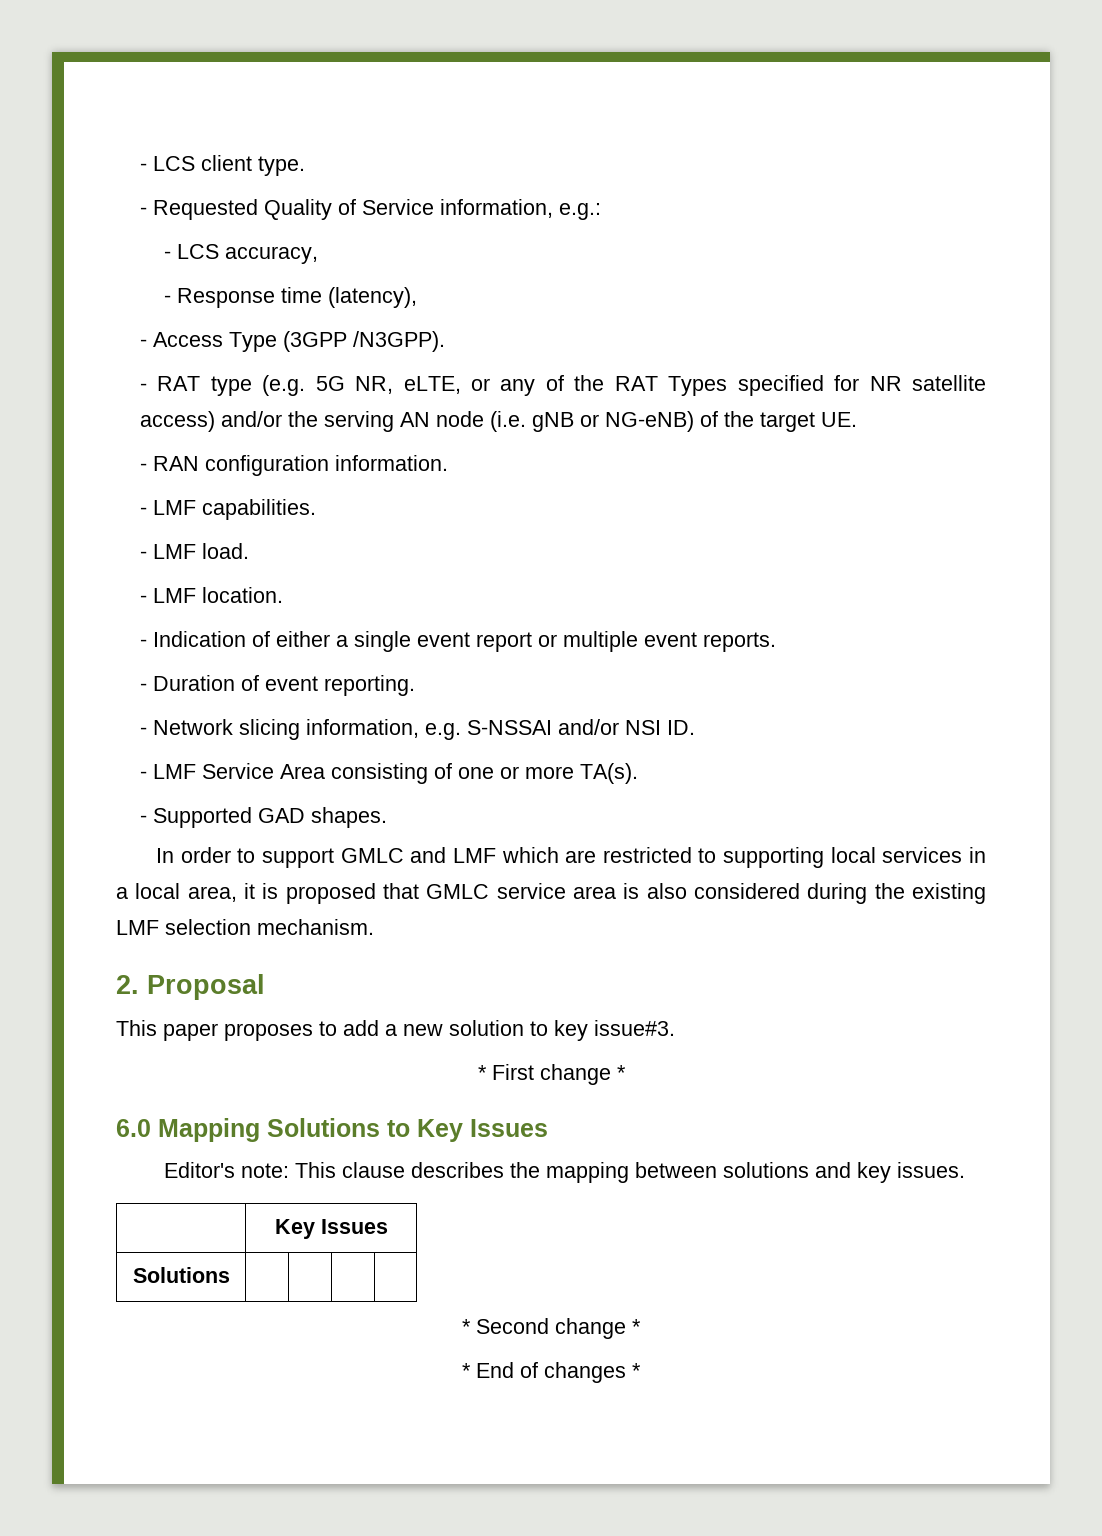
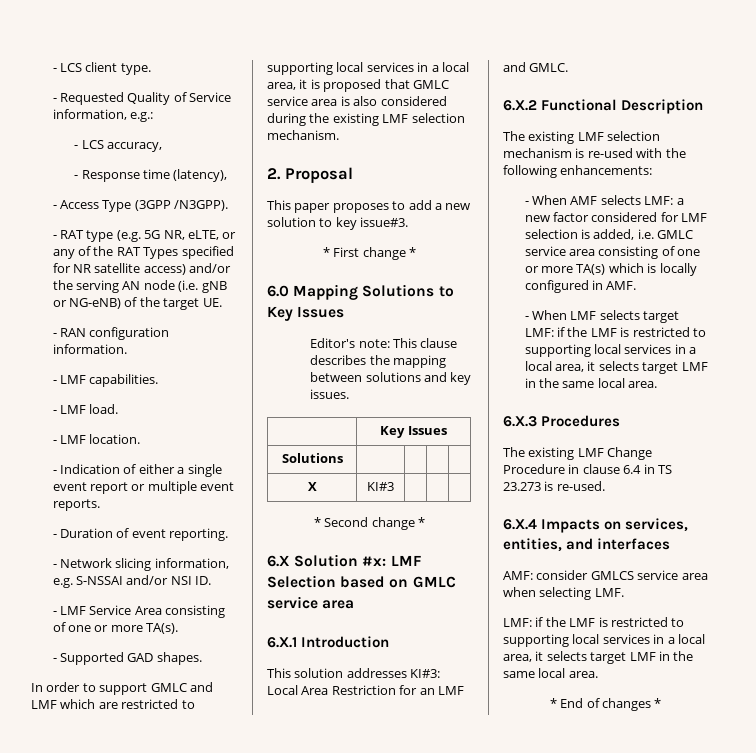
+ X | KI#3 | | |
+ 6.X Solution #x: LMF Selection based on GMLC service area
+ 6.X.1 Introduction
+ This solution addresses KI#3: Local Area Restriction for an LMF and GMLC.
+ 6.X.2 Functional Description
+ The existing LMF selection mechanism is re-used with the following enhancements:
+ - When AMF selects LMF: a new factor considered for LMF selection is added, i.e. GMLC service area consisting of one or more TA(s) which is locally configured in AMF.
+ - When LMF selects target LMF: if the LMF is restricted to supporting local services in a local area, it selects target LMF in the same local area.
+ 6.X.3 Procedures
+ The existing LMF Change Procedure in clause 6.4 in TS 23.273 is re-used.
+ 6.X.4 Impacts on services, entities, and interfaces
+ AMF: consider GMLCS service area when selecting LMF.
+ LMF: if the LMF is restricted to supporting local services in a local area, it selects target LMF in the same local area.

